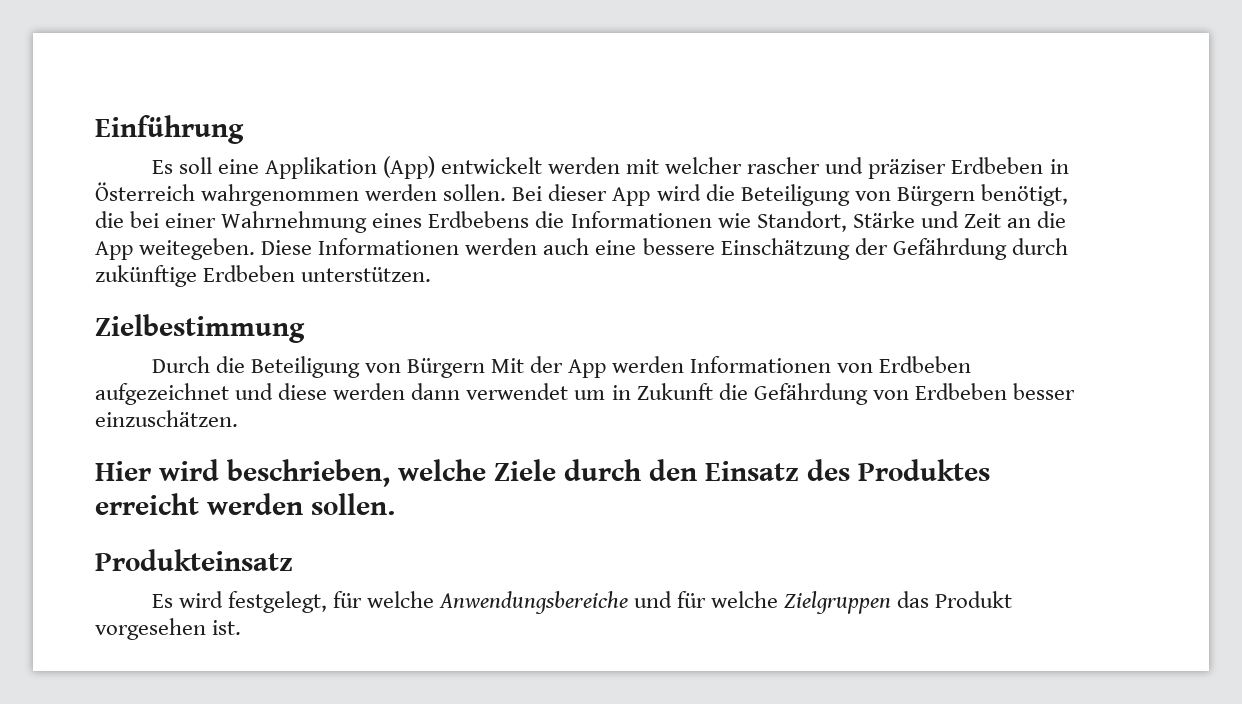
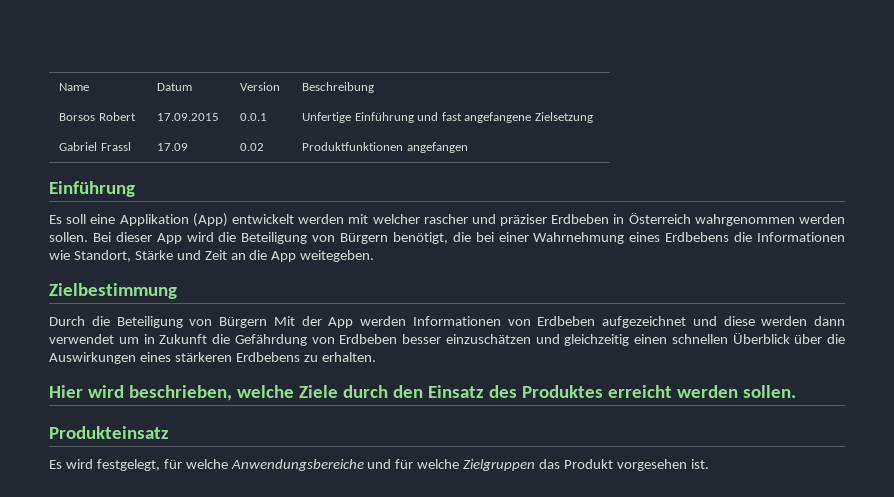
+ Name | Datum | Version | Beschreibung
+ Borsos Robert | 17.09.2015 | 0.0.1 | Unfertige Einführung und fast angefangene Zielsetzung
+ Gabriel Frassl | 17.09 | 0.02 | Produktfunktionen angefangen
- Diese Informationen werden auch eine bessere Einschätzung der Gefährdung durch zukünftige Erdbeben unterstützen.
- Durch die Beteiligung von Bürgern Mit der App werden Informationen von Erdbeben aufgezeichnet und diese werden dann verwendet um in Zukunft die Gefährdung von Erdbeben besser einzuschätzen.
+ Durch die Beteiligung von Bürgern Mit der App werden Informationen von Erdbeben aufgezeichnet und diese werden dann verwendet um in Zukunft die Gefährdung von Erdbeben besser einzuschätzen und gleichzeitig einen schnellen Überblick über die Auswirkungen eines stärkeren Erdbebens zu erhalten.

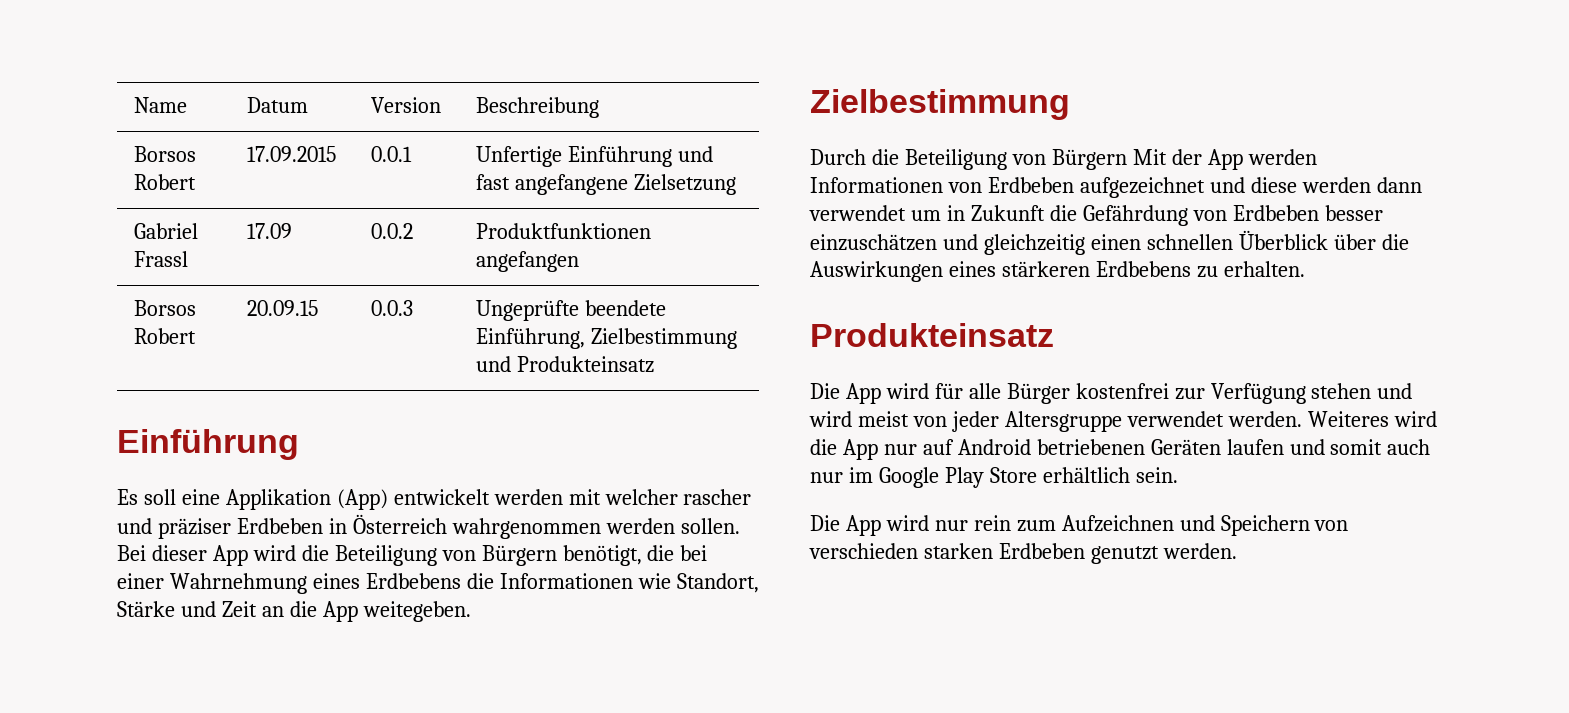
- Gabriel Frassl | 17.09 | 0.02 | Produktfunktionen angefangen
+ Gabriel Frassl | 17.09 | 0.0.2 | Produktfunktionen angefangen
+ Borsos Robert | 20.09.15 | 0.0.3 | Ungeprüfte beendete Einführung, Zielbestimmung und Produkteinsatz
  Durch die Beteiligung von Bürgern Mit der App werden Informationen von Erdbeben aufgezeichnet und diese werden dann verwendet um in Zukunft die Gefährdung von Erdbeben besser einzuschätzen und gleichzeitig einen schnellen Überblick über die Auswirkungen eines stärkeren Erdbebens zu erhalten.
- Hier wird beschrieben, welche Ziele durch den Einsatz des Produktes erreicht werden sollen.
  Produkteinsatz
- Es wird festgelegt, für welche Anwendungsbereiche und für welche Zielgruppen das Produkt vorgesehen ist.
+ Die App wird für alle Bürger kostenfrei zur Verfügung stehen und wird meist von jeder Altersgruppe verwendet werden. Weiteres wird die App nur auf Android betriebenen Geräten laufen und somit auch nur im Google Play Store erhältlich sein.
+ Die App wird nur rein zum Aufzeichnen und Speichern von verschieden starken Erdbeben genutzt werden.

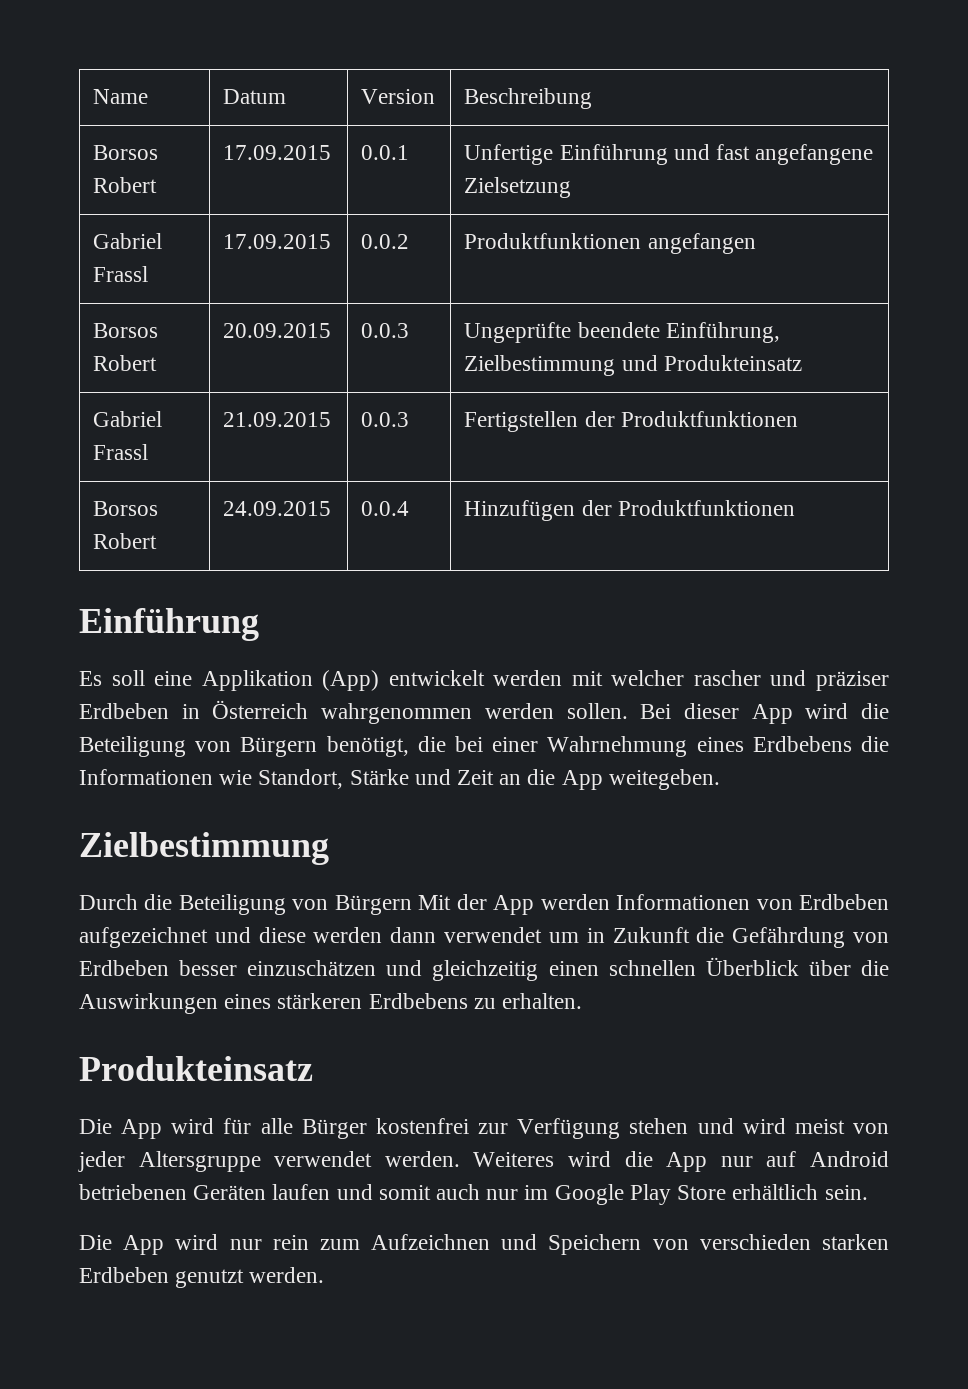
- Gabriel Frassl | 17.09 | 0.0.2 | Produktfunktionen angefangen
+ Gabriel Frassl | 17.09.2015 | 0.0.2 | Produktfunktionen angefangen
- Borsos Robert | 20.09.15 | 0.0.3 | Ungeprüfte beendete Einführung, Zielbestimmung und Produkteinsatz
+ Borsos Robert | 20.09.2015 | 0.0.3 | Ungeprüfte beendete Einführung, Zielbestimmung und Produkteinsatz
+ Gabriel Frassl | 21.09.2015 | 0.0.3 | Fertigstellen der Produktfunktionen
+ Borsos Robert | 24.09.2015 | 0.0.4 | Hinzufügen der Produktfunktionen

